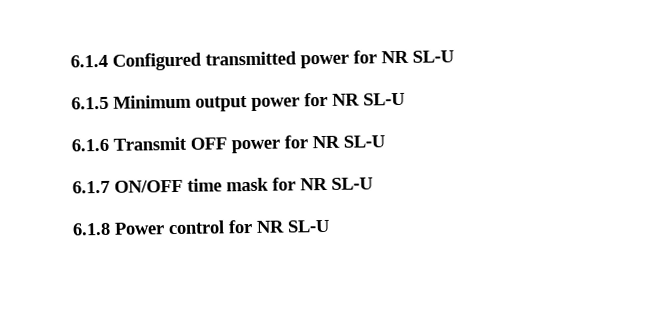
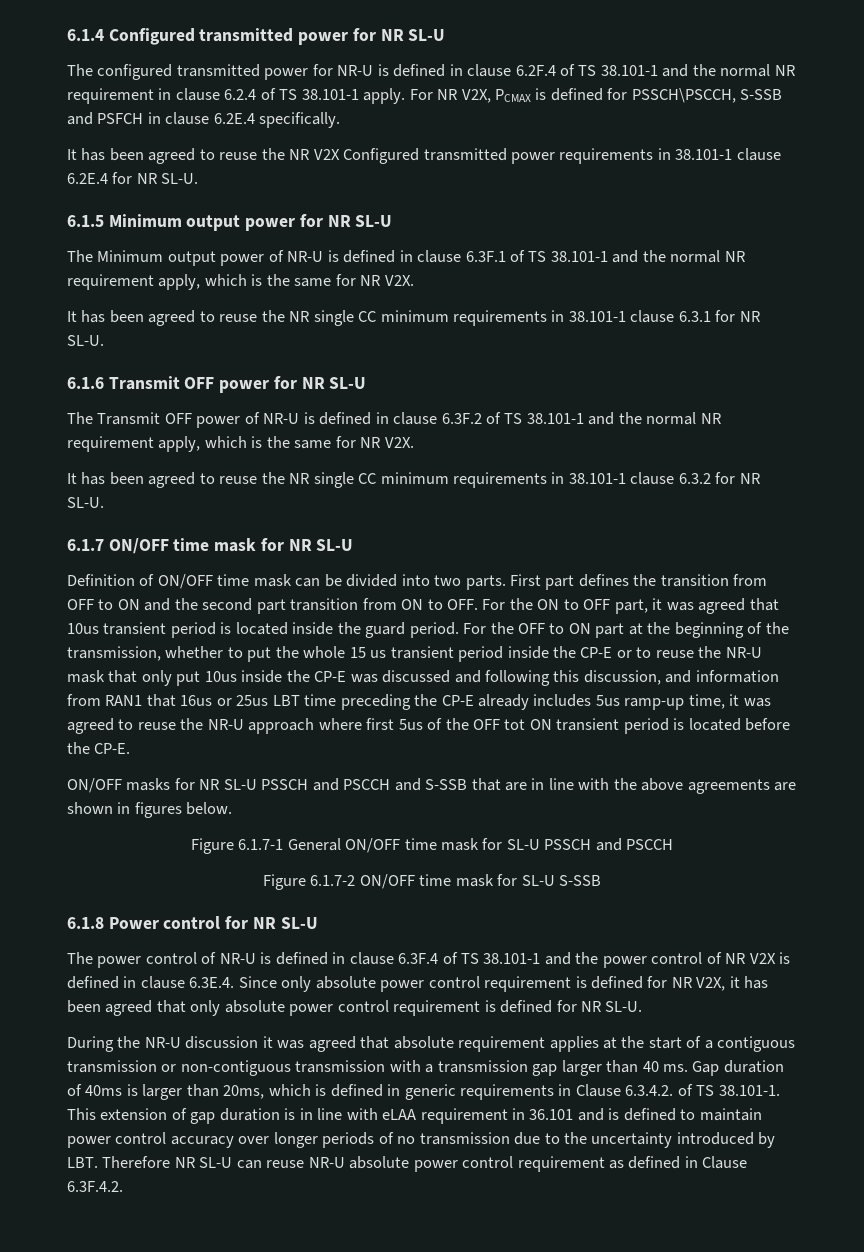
+ The configured transmitted power for NR-U is defined in clause 6.2F.4 of TS 38.101-1 and the normal NR requirement in clause 6.2.4 of TS 38.101-1 apply. For NR V2X, PCMAX is defined for PSSCH\PSCCH, S-SSB and PSFCH in clause 6.2E.4 specifically.
+ It has been agreed to reuse the NR V2X Configured transmitted power requirements in 38.101-1 clause 6.2E.4 for NR SL-U.
+ The Minimum output power of NR-U is defined in clause 6.3F.1 of TS 38.101-1 and the normal NR requirement apply, which is the same for NR V2X.
+ It has been agreed to reuse the NR single CC minimum requirements in 38.101-1 clause 6.3.1 for NR SL-U.
+ The Transmit OFF power of NR-U is defined in clause 6.3F.2 of TS 38.101-1 and the normal NR requirement apply, which is the same for NR V2X.
+ It has been agreed to reuse the NR single CC minimum requirements in 38.101-1 clause 6.3.2 for NR SL-U.
+ Definition of ON/OFF time mask can be divided into two parts. First part defines the transition from OFF to ON and the second part transition from ON to OFF. For the ON to OFF part, it was agreed that 10us transient period is located inside the guard period. For the OFF to ON part at the beginning of the transmission, whether to put the whole 15 us transient period inside the CP-E or to reuse the NR-U mask that only put 10us inside the CP-E was discussed and following this discussion, and information from RAN1 that 16us or 25us LBT time preceding the CP-E already includes 5us ramp-up time, it was agreed to reuse the NR-U approach where first 5us of the OFF tot ON transient period is located before the CP-E.
+ ON/OFF masks for NR SL-U PSSCH and PSCCH and S-SSB that are in line with the above agreements are shown in figures below.
+ Figure 6.1.7-1 General ON/OFF time mask for SL-U PSSCH and PSCCH
+ Figure 6.1.7-2 ON/OFF time mask for SL-U S-SSB
+ The power control of NR-U is defined in clause 6.3F.4 of TS 38.101-1 and the power control of NR V2X is defined in clause 6.3E.4. Since only absolute power control requirement is defined for NR V2X, it has been agreed that only absolute power control requirement is defined for NR SL-U.
+ During the NR-U discussion it was agreed that absolute requirement applies at the start of a contiguous transmission or non-contiguous transmission with a transmission gap larger than 40 ms. Gap duration of 40ms is larger than 20ms, which is defined in generic requirements in Clause 6.3.4.2. of TS 38.101-1. This extension of gap duration is in line with eLAA requirement in 36.101 and is defined to maintain power control accuracy over longer periods of no transmission due to the uncertainty introduced by LBT. Therefore NR SL-U can reuse NR-U absolute power control requirement as defined in Clause 6.3F.4.2.

